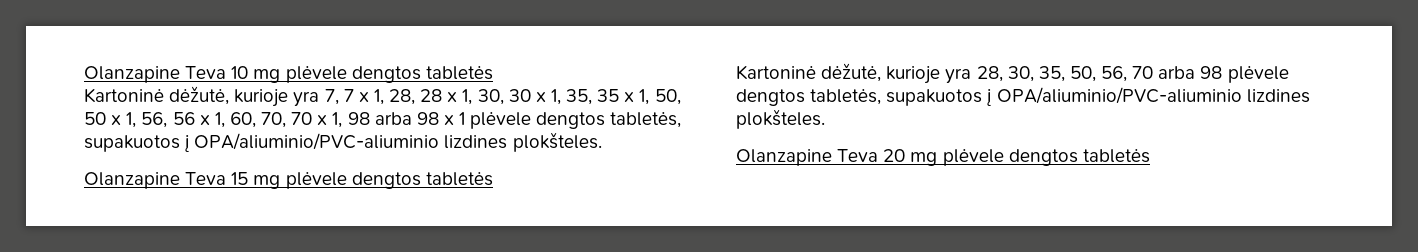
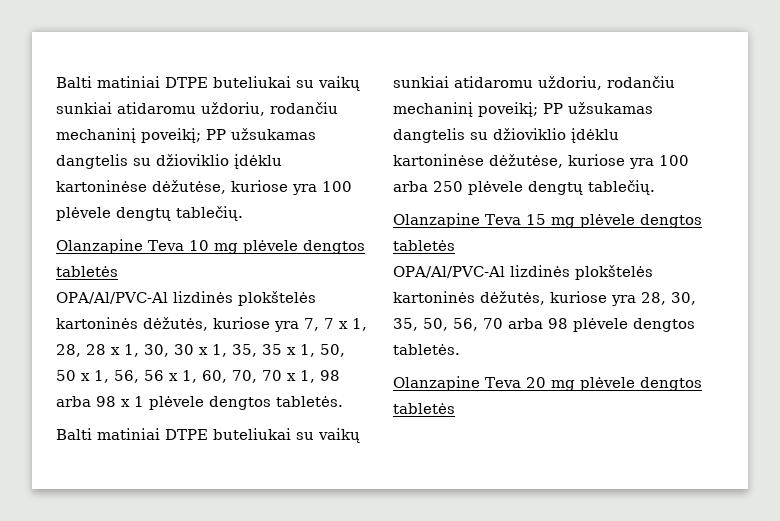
+ Balti matiniai DTPE buteliukai su vaikų sunkiai atidaromu uždoriu, rodančiu mechaninį poveikį; PP užsukamas dangtelis su džioviklio įdėklu kartoninėse dėžutėse, kuriose yra 100 plėvele dengtų tablečių.
- Kartoninė dėžutė, kurioje yra 7, 7 x 1, 28, 28 x 1, 30, 30 x 1, 35, 35 x 1, 50, 50 x 1, 56, 56 x 1, 60, 70, 70 x 1, 98 arba 98 x 1 plėvele dengtos tabletės, supakuotos į OPA/aliuminio/PVC-aliuminio lizdines plokšteles.
+ OPA/Al/PVC-Al lizdinės plokštelės kartoninės dėžutės, kuriose yra 7, 7 x 1, 28, 28 x 1, 30, 30 x 1, 35, 35 x 1, 50, 50 x 1, 56, 56 x 1, 60, 70, 70 x 1, 98 arba 98 x 1 plėvele dengtos tabletės.
+ Balti matiniai DTPE buteliukai su vaikų sunkiai atidaromu uždoriu, rodančiu mechaninį poveikį; PP užsukamas dangtelis su džioviklio įdėklu kartoninėse dėžutėse, kuriose yra 100 arba 250 plėvele dengtų tablečių.
- Kartoninė dėžutė, kurioje yra 28, 30, 35, 50, 56, 70 arba 98 plėvele dengtos tabletės, supakuotos į OPA/aliuminio/PVC-aliuminio lizdines plokšteles.
+ OPA/Al/PVC-Al lizdinės plokštelės kartoninės dėžutės, kuriose yra 28, 30, 35, 50, 56, 70 arba 98 plėvele dengtos tabletės.

